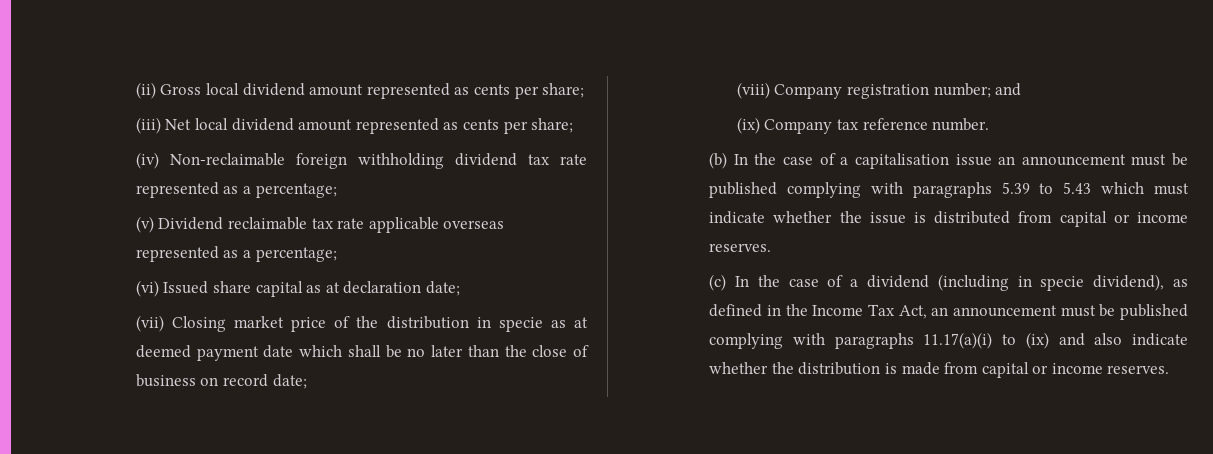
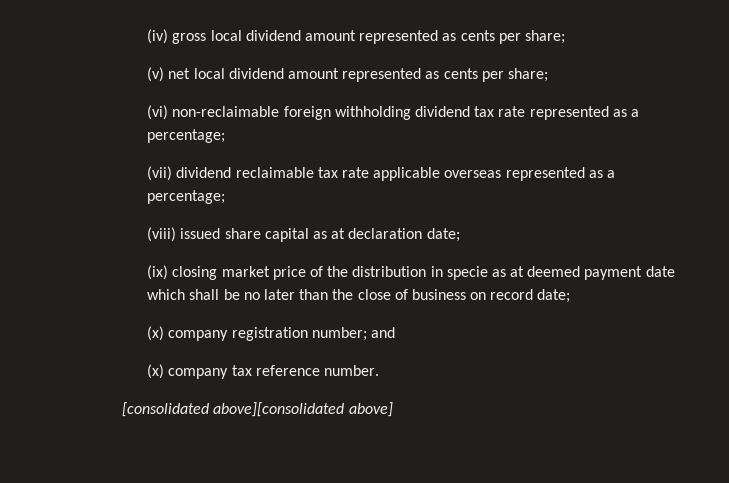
- (ii) Gross local dividend amount represented as cents per share;
- (iii) Net local dividend amount represented as cents per share;
- (iv) Non-reclaimable foreign withholding dividend tax rate represented as a percentage;
+ (iv) gross local dividend amount represented as cents per share;
+ (v) net local dividend amount represented as cents per share;
+ (vi) non-reclaimable foreign withholding dividend tax rate represented as a percentage;
- (v) Dividend reclaimable tax rate applicable overseas represented as a percentage;
+ (vii) dividend reclaimable tax rate applicable overseas represented as a percentage;
- (vi) Issued share capital as at declaration date;
+ (viii) issued share capital as at declaration date;
- (vii) Closing market price of the distribution in specie as at deemed payment date which shall be no later than the close of business on record date;
+ (ix) closing market price of the distribution in specie as at deemed payment date which shall be no later than the close of business on record date;
- (viii) Company registration number; and
+ (x) company registration number; and
- (ix) Company tax reference number.
+ (x) company tax reference number.
- (b) In the case of a capitalisation issue an announcement must be published complying with paragraphs 5.39 to 5.43 which must indicate whether the issue is distributed from capital or income reserves.
- (c) In the case of a dividend (including in specie dividend), as defined in the Income Tax Act, an announcement must be published complying with paragraphs 11.17(a)(i) to (ix) and also indicate whether the distribution is made from capital or income reserves.
+ [consolidated above][consolidated above]

